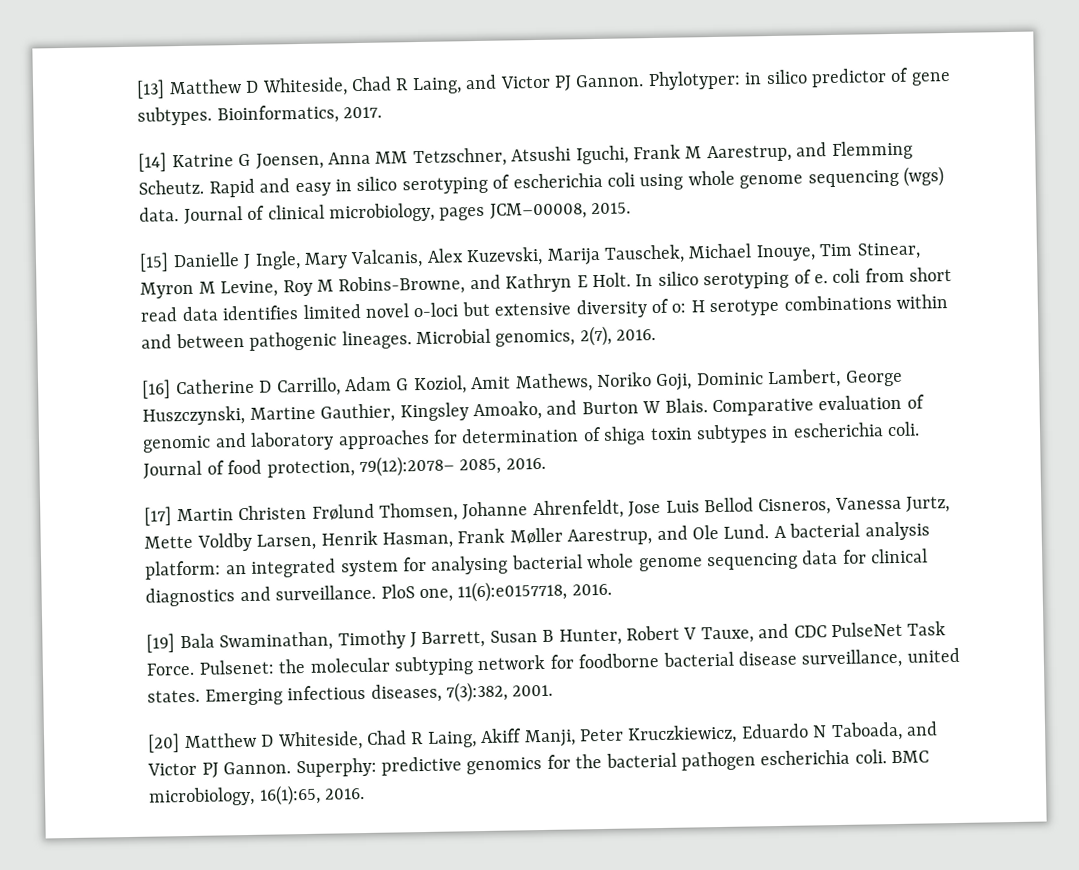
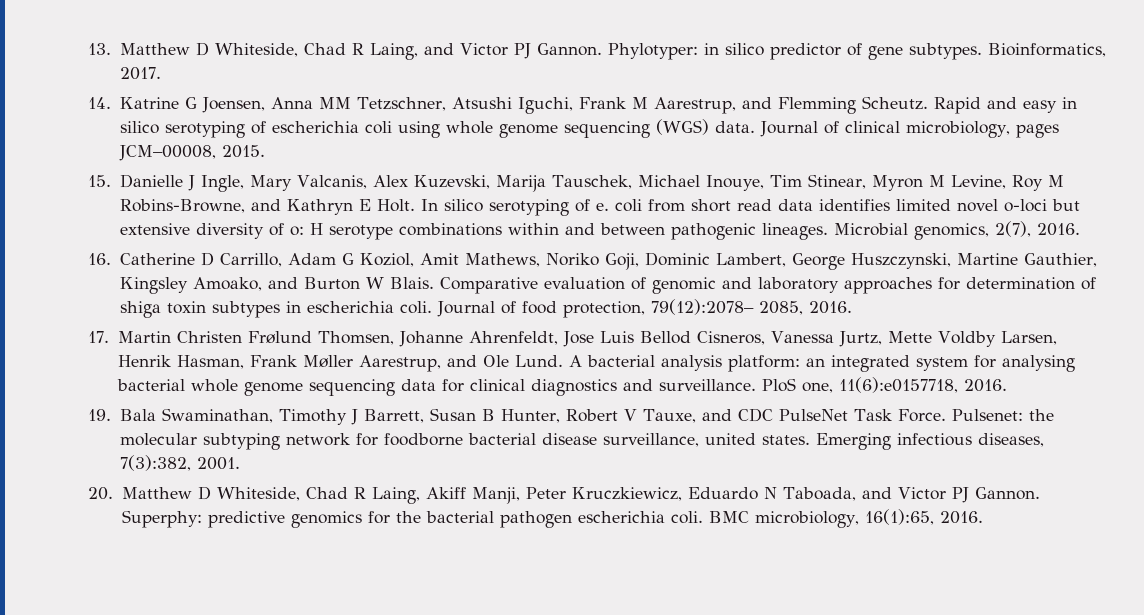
- [13] Matthew D Whiteside, Chad R Laing, and Victor PJ Gannon.
+ 13. Matthew D Whiteside, Chad R Laing, and Victor PJ Gannon.
- [14] Katrine G Joensen, Anna MM Tetzschner, Atsushi Iguchi, Frank M Aarestrup, and Flemming Scheutz.
+ 14. Katrine G Joensen, Anna MM Tetzschner, Atsushi Iguchi, Frank M Aarestrup, and Flemming Scheutz.
- Rapid and easy in silico serotyping of escherichia coli using whole genome sequencing (wgs) data.
+ Rapid and easy in silico serotyping of escherichia coli using whole genome sequencing (WGS) data.
- [15] Danielle J Ingle, Mary Valcanis, Alex Kuzevski, Marija Tauschek, Michael Inouye, Tim Stinear, Myron M Levine, Roy M Robins-Browne, and Kathryn E Holt.
+ 15. Danielle J Ingle, Mary Valcanis, Alex Kuzevski, Marija Tauschek, Michael Inouye, Tim Stinear, Myron M Levine, Roy M Robins-Browne, and Kathryn E Holt.
- [16] Catherine D Carrillo, Adam G Koziol, Amit Mathews, Noriko Goji, Dominic Lambert, George Huszczynski, Martine Gauthier, Kingsley Amoako, and Burton W Blais.
+ 16. Catherine D Carrillo, Adam G Koziol, Amit Mathews, Noriko Goji, Dominic Lambert, George Huszczynski, Martine Gauthier, Kingsley Amoako, and Burton W Blais.
- [17] Martin Christen Frølund Thomsen, Johanne Ahrenfeldt, Jose Luis Bellod Cisneros, Vanessa Jurtz, Mette Voldby Larsen, Henrik Hasman, Frank Møller Aarestrup, and Ole Lund.
+ 17. Martin Christen Frølund Thomsen, Johanne Ahrenfeldt, Jose Luis Bellod Cisneros, Vanessa Jurtz, Mette Voldby Larsen, Henrik Hasman, Frank Møller Aarestrup, and Ole Lund.
- [19] Bala Swaminathan, Timothy J Barrett, Susan B Hunter, Robert V Tauxe, and CDC PulseNet Task Force.
+ 19. Bala Swaminathan, Timothy J Barrett, Susan B Hunter, Robert V Tauxe, and CDC PulseNet Task Force.
- [20] Matthew D Whiteside, Chad R Laing, Akiff Manji, Peter Kruczkiewicz, Eduardo N Taboada, and Victor PJ Gannon.
+ 20. Matthew D Whiteside, Chad R Laing, Akiff Manji, Peter Kruczkiewicz, Eduardo N Taboada, and Victor PJ Gannon.

